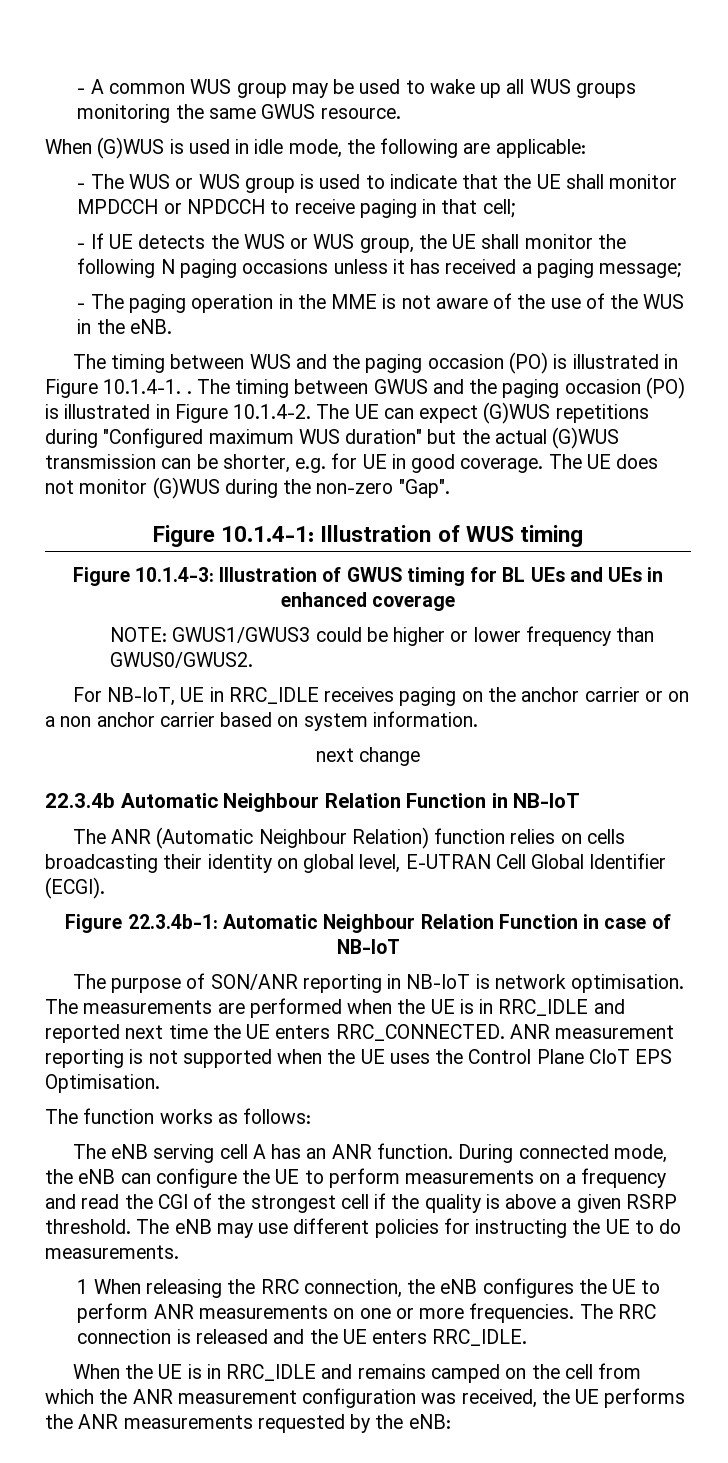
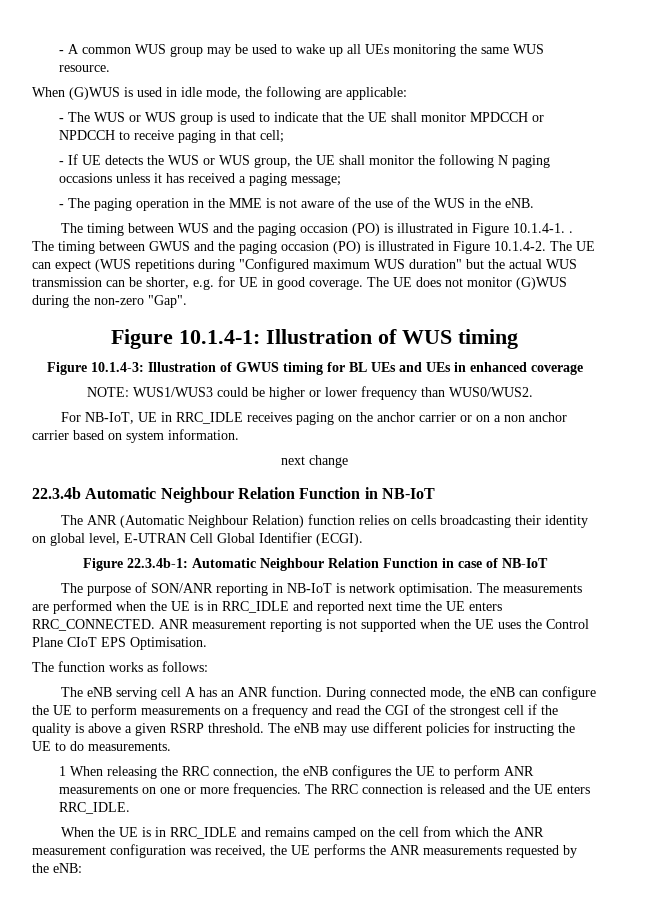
- - A common WUS group may be used to wake up all WUS groups monitoring the same GWUS resource.
+ - A common WUS group may be used to wake up all UEs monitoring the same WUS resource.
- The timing between GWUS and the paging occasion (PO) is illustrated in Figure 10.1.4-2. The UE can expect (G)WUS repetitions during "Configured maximum WUS duration" but the actual (G)WUS transmission can be shorter, e.g. for UE in good coverage.
+ The timing between GWUS and the paging occasion (PO) is illustrated in Figure 10.1.4-2. The UE can expect (WUS repetitions during "Configured maximum WUS duration" but the actual WUS transmission can be shorter, e.g. for UE in good coverage.
- NOTE: GWUS1/GWUS3 could be higher or lower frequency than GWUS0/GWUS2.
+ NOTE: WUS1/WUS3 could be higher or lower frequency than WUS0/WUS2.

